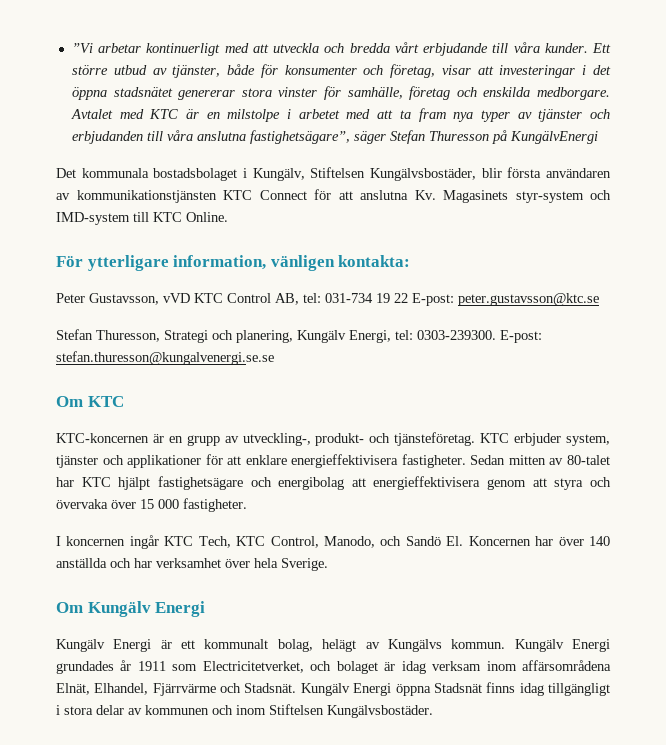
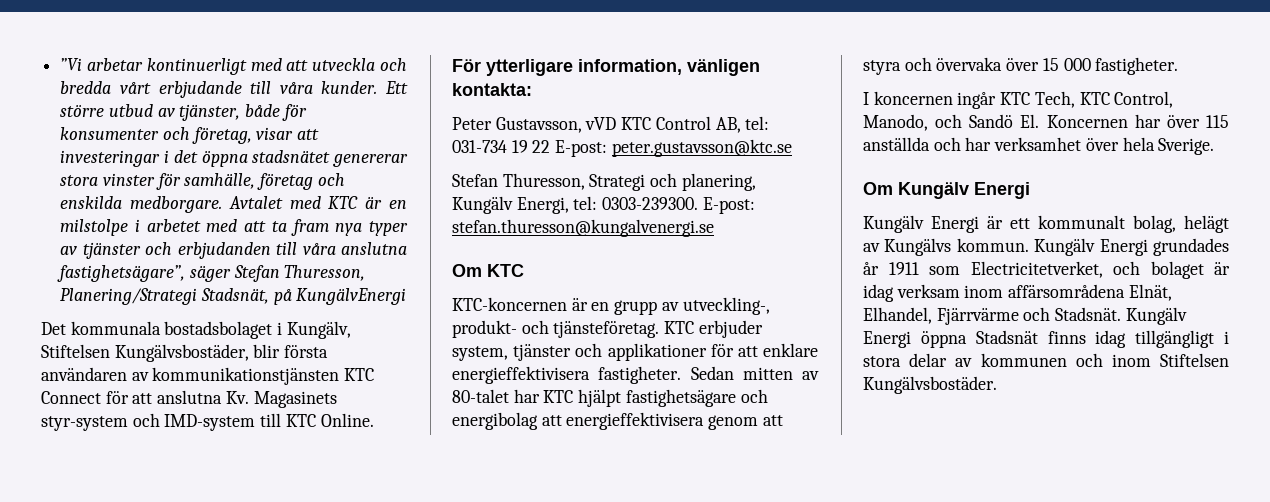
- Avtalet med KTC är en milstolpe i arbetet med att ta fram nya typer av tjänster och erbjudanden till våra anslutna fastighetsägare”, säger Stefan Thuresson på KungälvEnergi
+ Avtalet med KTC är en milstolpe i arbetet med att ta fram nya typer av tjänster och erbjudanden till våra anslutna fastighetsägare”, säger Stefan Thuresson, Planering/Strategi Stadsnät, på KungälvEnergi
- E-post: stefan.thuresson@kungalvenergi.se.se
+ E-post: stefan.thuresson@kungalvenergi.se
- I koncernen ingår KTC Tech, KTC Control, Manodo, och Sandö El. Koncernen har över 140 anställda och har verksamhet över hela Sverige.
+ I koncernen ingår KTC Tech, KTC Control, Manodo, och Sandö El. Koncernen har över 115 anställda och har verksamhet över hela Sverige.

